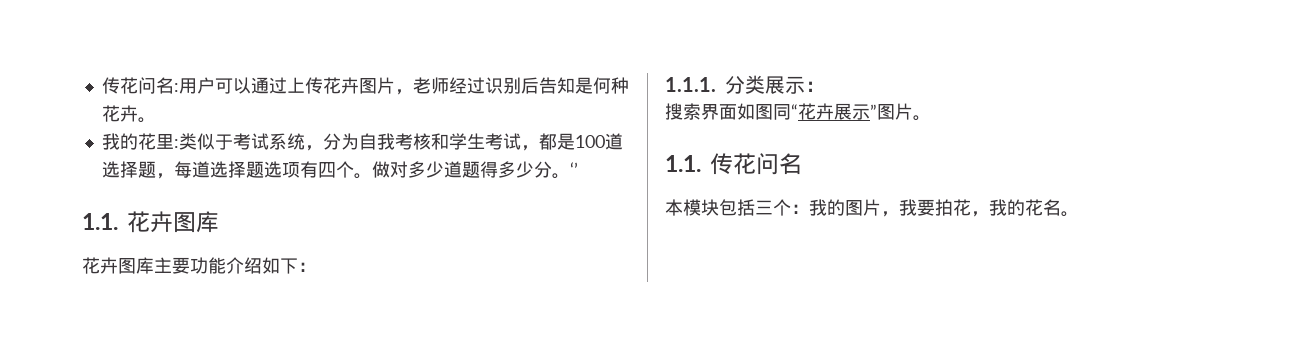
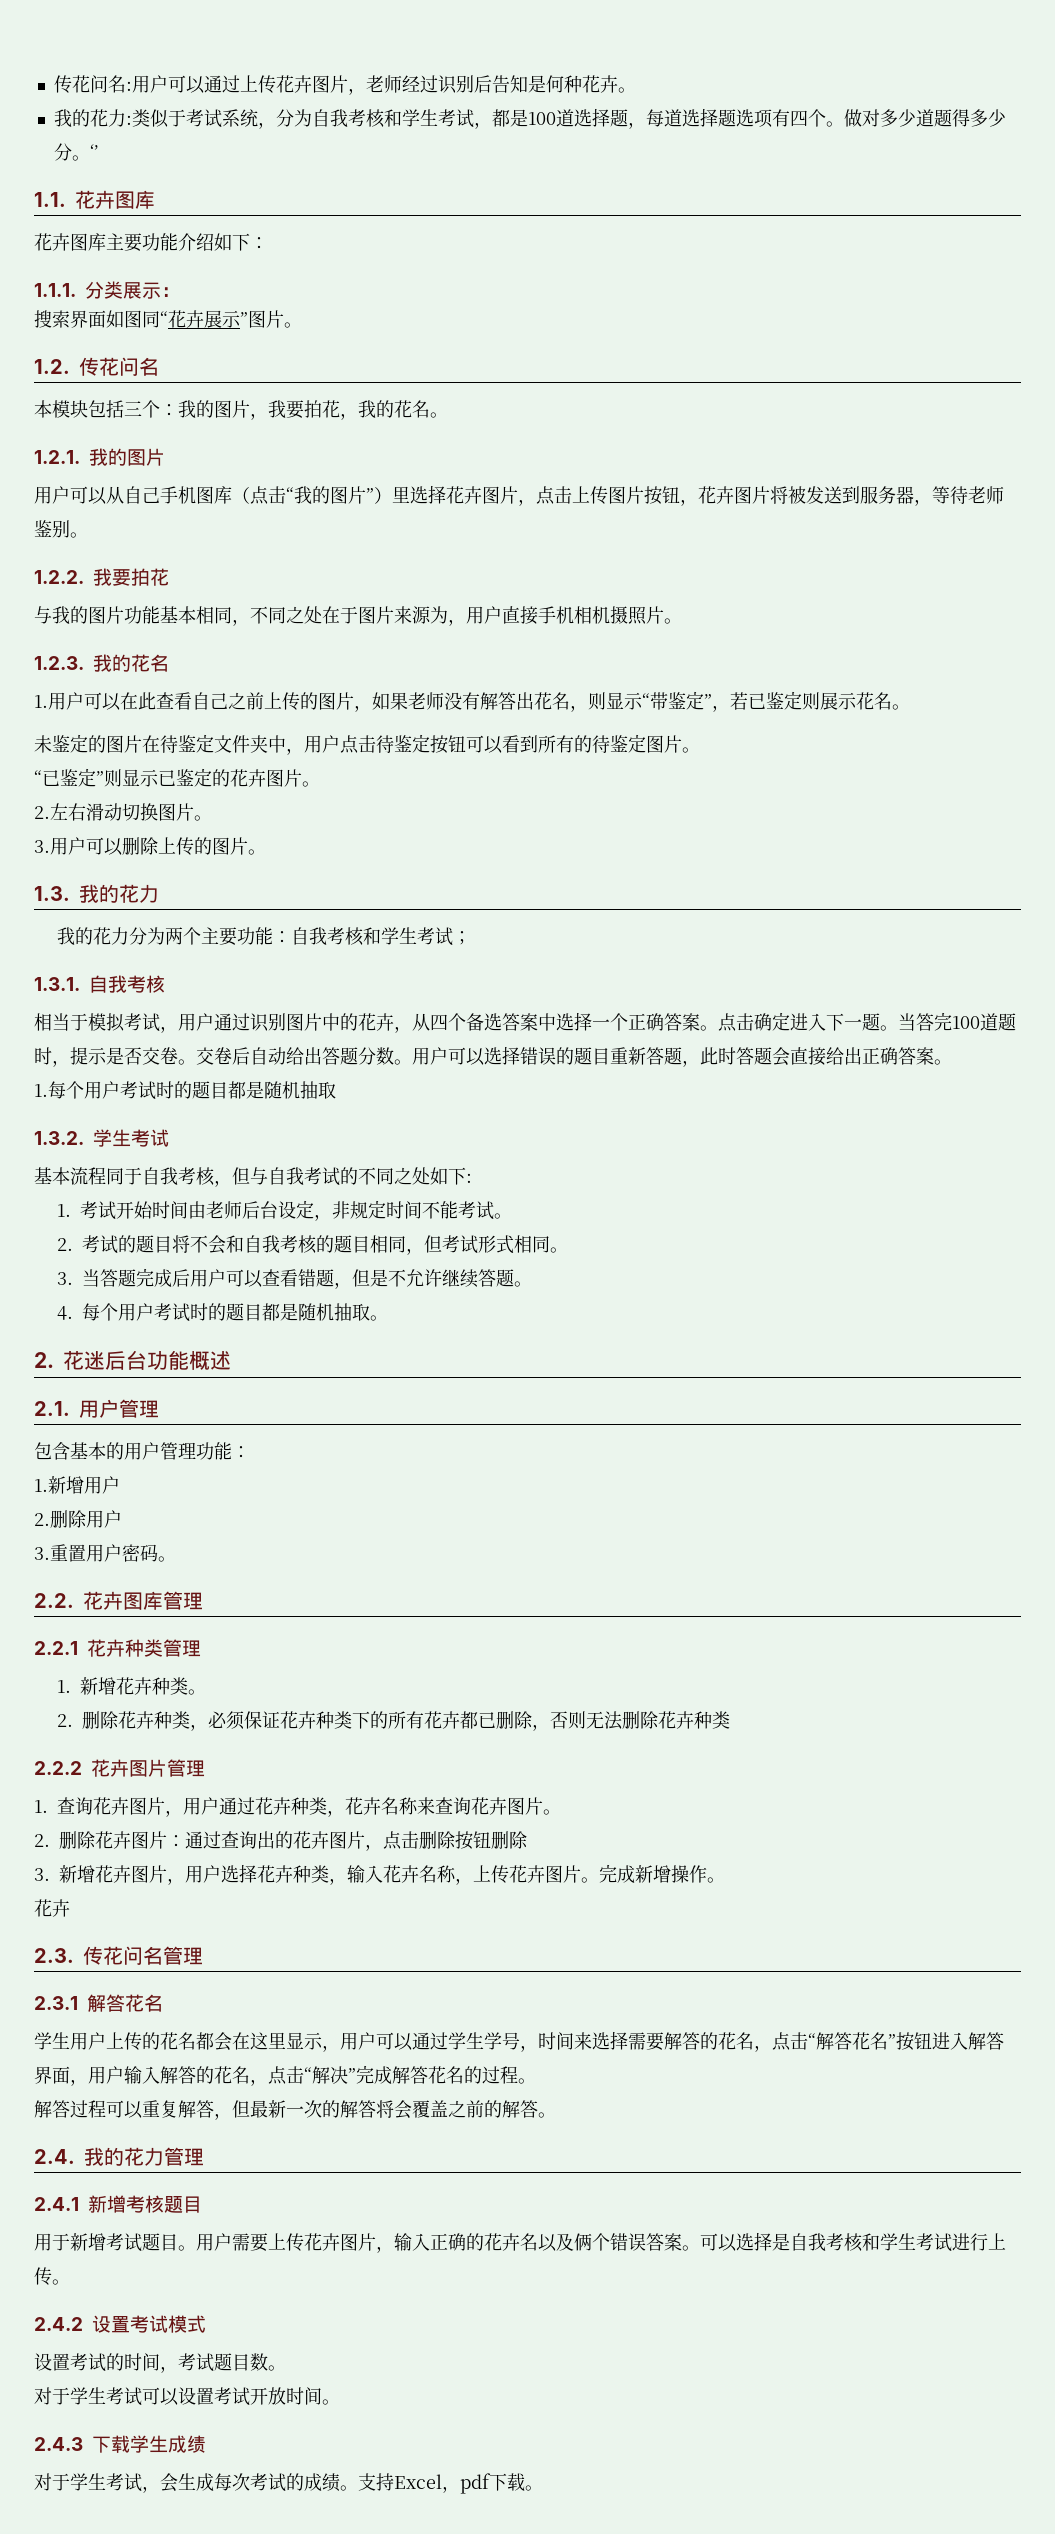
- 我的花里:类似于考试系统，分为自我考核和学生考试，都是100道选择题，每道选择题选项有四个。
+ 我的花力:类似于考试系统，分为自我考核和学生考试，都是100道选择题，每道选择题选项有四个。
- 1.1.传花问名
+ 1.2.传花问名
+ 1.2.1.我的图片
+ 用户可以从自己手机图库（点击“我的图片”）里选择花卉图片，点击上传图片按钮，花卉图片将被发送到服务器，等待老师鉴别。
+ 1.2.2.我要拍花
+ 与我的图片功能基本相同，不同之处在于图片来源为，用户直接手机相机摄照片。
+ 1.2.3.我的花名
+ 1.用户可以在此查看自己之前上传的图片，如果老师没有解答出花名，则显示“带鉴定”，若已鉴定则展示花名。
+ 未鉴定的图片在待鉴定文件夹中，用户点击待鉴定按钮可以看到所有的待鉴定图片。
+ “已鉴定”则显示已鉴定的花卉图片。
+ 2.左右滑动切换图片。
+ 3.用户可以删除上传的图片。
+ 1.3.我的花力
+ 我的花力分为两个主要功能：自我考核和学生考试；
+ 1.3.1.自我考核
+ 相当于模拟考试，用户通过识别图片中的花卉，从四个备选答案中选择一个正确答案。点击确定进入下一题。当答完100道题时，提示是否交卷。交卷后自动给出答题分数。用户可以选择错误的题目重新答题，此时答题会直接给出正确答案。
+ 1.每个用户考试时的题目都是随机抽取
+ 1.3.2.学生考试
+ 基本流程同于自我考核，但与自我考试的不同之处如下:
+ 1.考试开始时间由老师后台设定，非规定时间不能考试。
+ 2.考试的题目将不会和自我考核的题目相同，但考试形式相同。
+ 3.当答题完成后用户可以查看错题，但是不允许继续答题。
+ 4.每个用户考试时的题目都是随机抽取。
+ 2.花迷后台功能概述
+ 2.1.用户管理
+ 包含基本的用户管理功能：
+ 1.新增用户
+ 2.删除用户
+ 3.重置用户密码。
+ 2.2.花卉图库管理
+ 2.2.1花卉种类管理
+ 1.新增花卉种类。
+ 2.删除花卉种类，必须保证花卉种类下的所有花卉都已删除，否则无法删除花卉种类
+ 2.2.2花卉图片管理
+ 1.查询花卉图片，用户通过花卉种类，花卉名称来查询花卉图片。
+ 2.删除花卉图片：通过查询出的花卉图片，点击删除按钮删除
+ 3.新增花卉图片，用户选择花卉种类，输入花卉名称，上传花卉图片。完成新增操作。
+ 花卉
+ 2.3.传花问名管理
+ 2.3.1解答花名
+ 学生用户上传的花名都会在这里显示，用户可以通过学生学号，时间来选择需要解答的花名，点击“解答花名”按钮进入解答界面，用户输入解答的花名，点击“解决”完成解答花名的过程。
+ 解答过程可以重复解答，但最新一次的解答将会覆盖之前的解答。
+ 2.4.我的花力管理
+ 2.4.1新增考核题目
+ 用于新增考试题目。用户需要上传花卉图片，输入正确的花卉名以及俩个错误答案。可以选择是自我考核和学生考试进行上传。
+ 2.4.2设置考试模式
+ 设置考试的时间，考试题目数。
+ 对于学生考试可以设置考试开放时间。
+ 2.4.3下载学生成绩
+ 对于学生考试，会生成每次考试的成绩。支持Excel，pdf下载。

